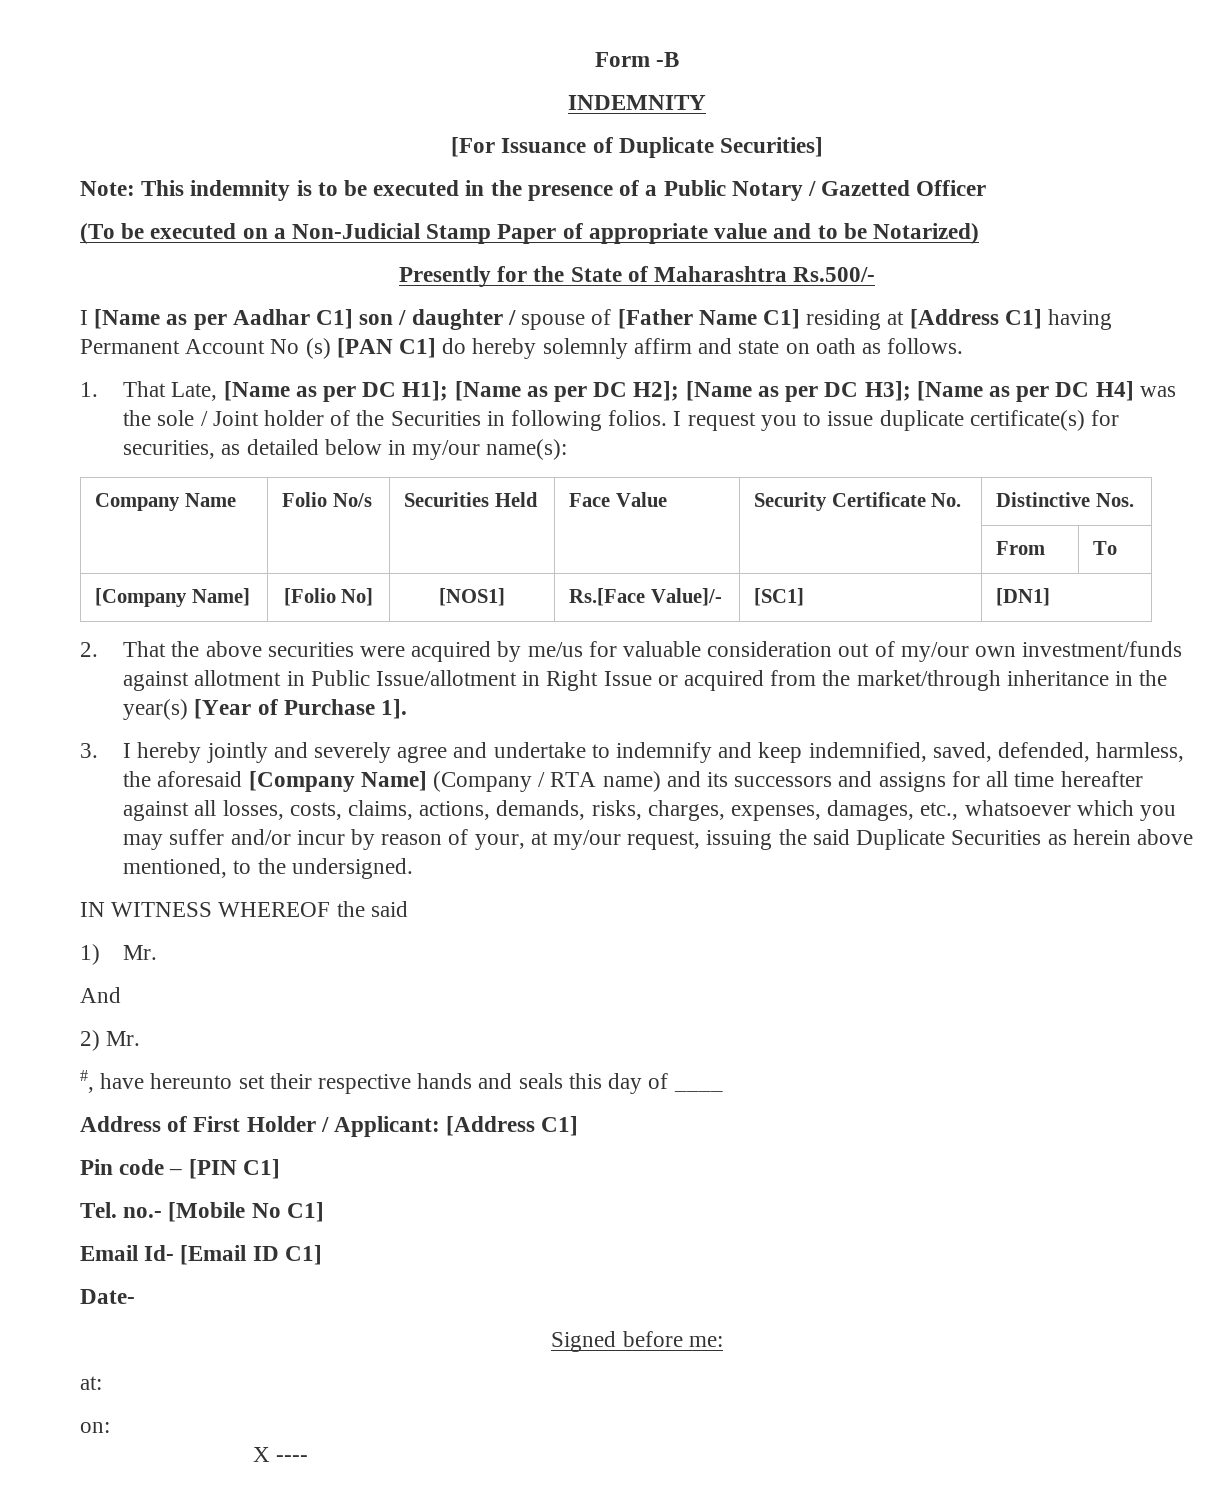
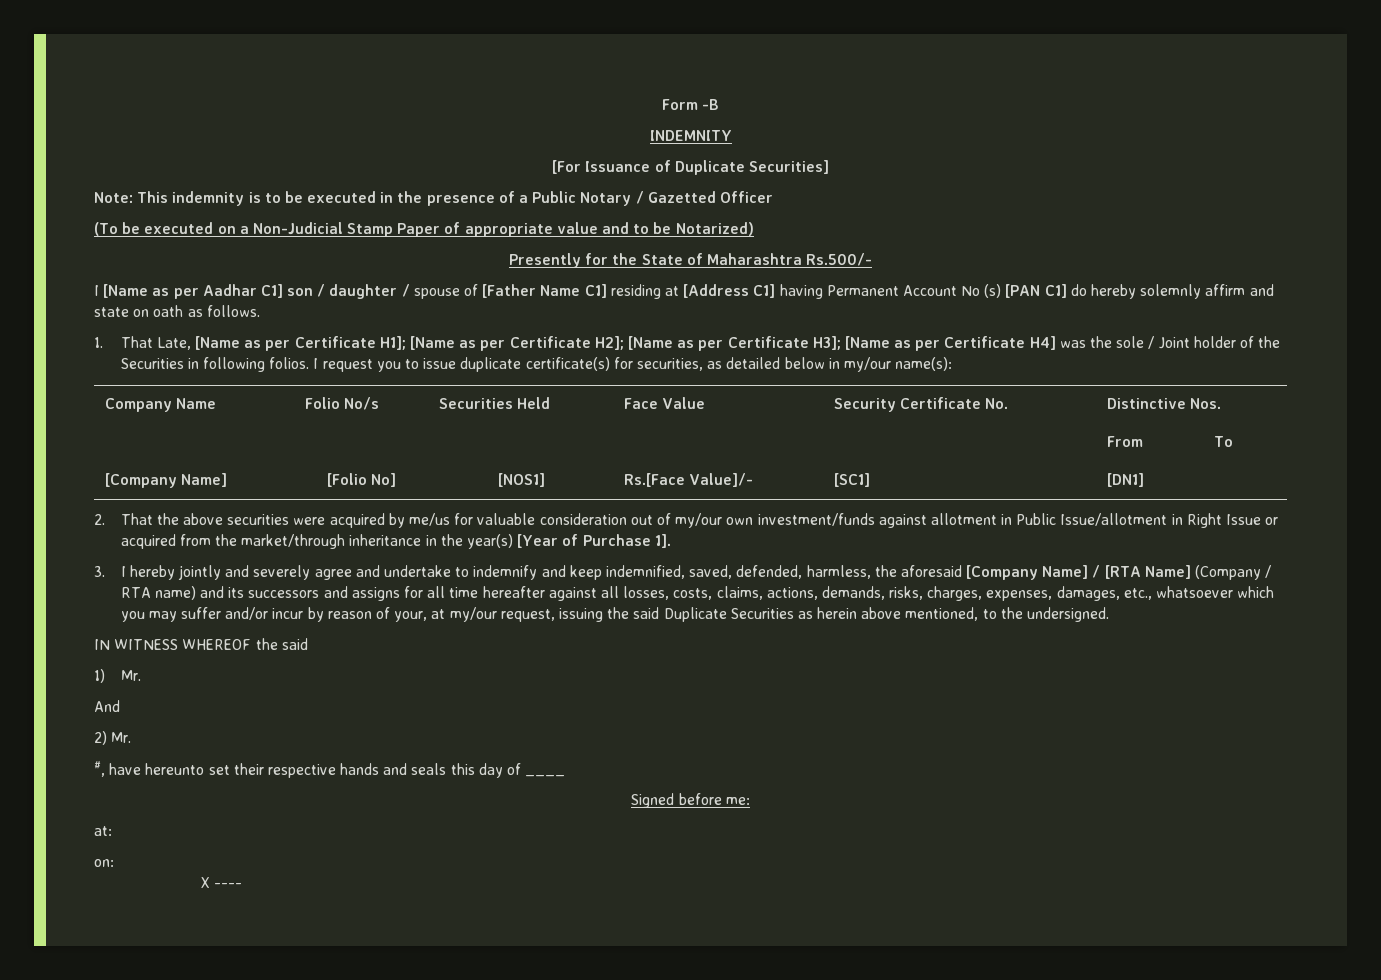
- 1. That Late, [Name as per DC H1]; [Name as per DC H2]; [Name as per DC H3]; [Name as per DC H4] was the sole / Joint holder of the Securities in following folios.
+ 1. That Late, [Name as per Certificate H1]; [Name as per Certificate H2]; [Name as per Certificate H3]; [Name as per Certificate H4] was the sole / Joint holder of the Securities in following folios.
- 3. I hereby jointly and severely agree and undertake to indemnify and keep indemnified, saved, defended, harmless, the aforesaid [Company Name] (Company / RTA name) and its successors and assigns for all time hereafter against all losses, costs, claims, actions, demands, risks, charges, expenses, damages, etc., whatsoever which you may suffer and/or incur by reason of your, at my/our request, issuing the said Duplicate Securities as herein above mentioned, to the undersigned.
+ 3. I hereby jointly and severely agree and undertake to indemnify and keep indemnified, saved, defended, harmless, the aforesaid [Company Name] / [RTA Name] (Company / RTA name) and its successors and assigns for all time hereafter against all losses, costs, claims, actions, demands, risks, charges, expenses, damages, etc., whatsoever which you may suffer and/or incur by reason of your, at my/our request, issuing the said Duplicate Securities as herein above mentioned, to the undersigned.
- Address of First Holder / Applicant: [Address C1]
- Pin code – [PIN C1]
- Tel. no.- [Mobile No C1]
- Email Id- [Email ID C1]
- Date-

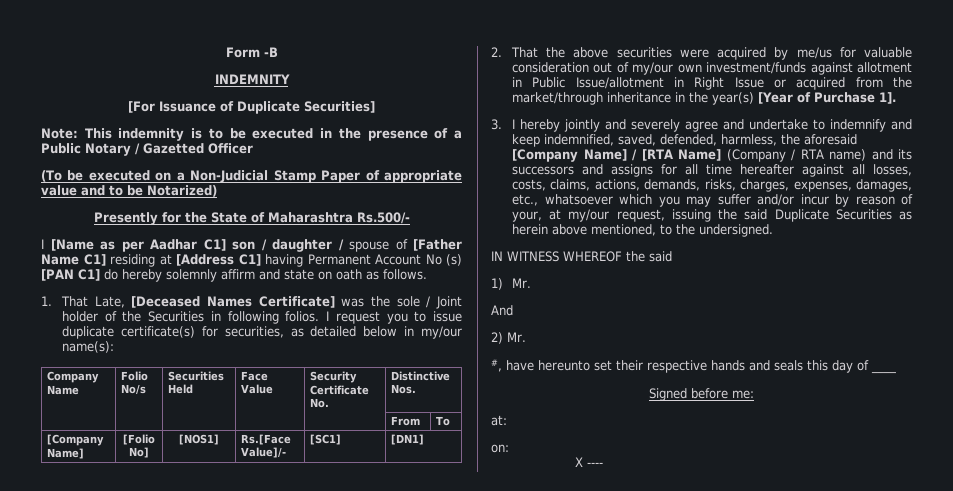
- 1. That Late, [Name as per Certificate H1]; [Name as per Certificate H2]; [Name as per Certificate H3]; [Name as per Certificate H4] was the sole / Joint holder of the Securities in following folios.
+ 1. That Late, [Deceased Names Certificate] was the sole / Joint holder of the Securities in following folios.

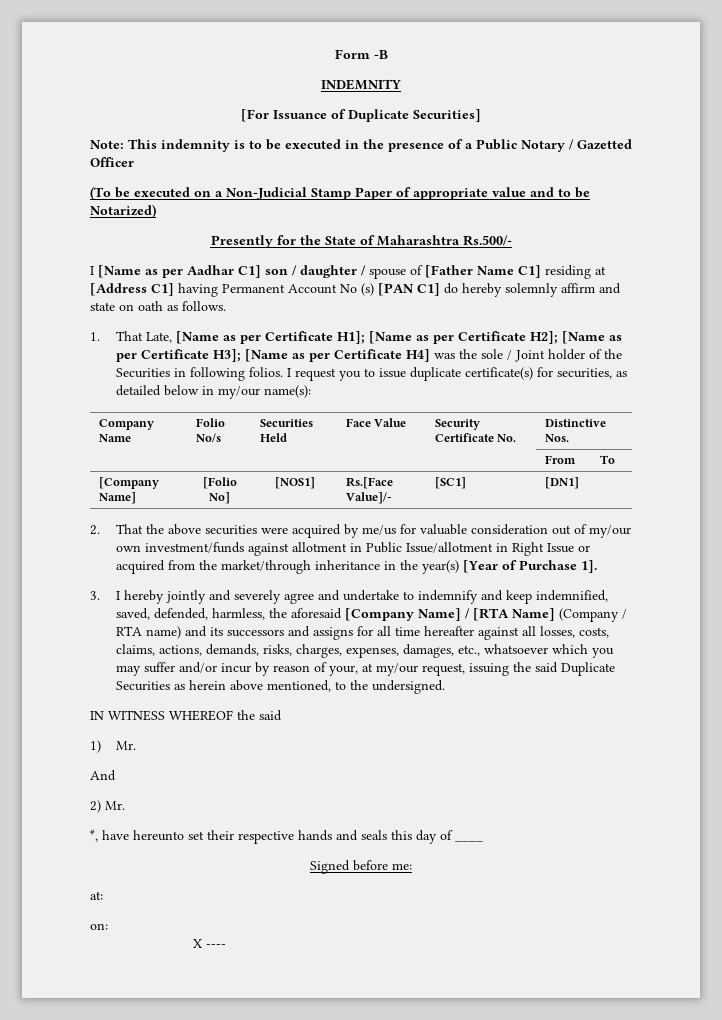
- 1. That Late, [Deceased Names Certificate] was the sole / Joint holder of the Securities in following folios.
+ 1. That Late, [Name as per Certificate H1]; [Name as per Certificate H2]; [Name as per Certificate H3]; [Name as per Certificate H4] was the sole / Joint holder of the Securities in following folios.

